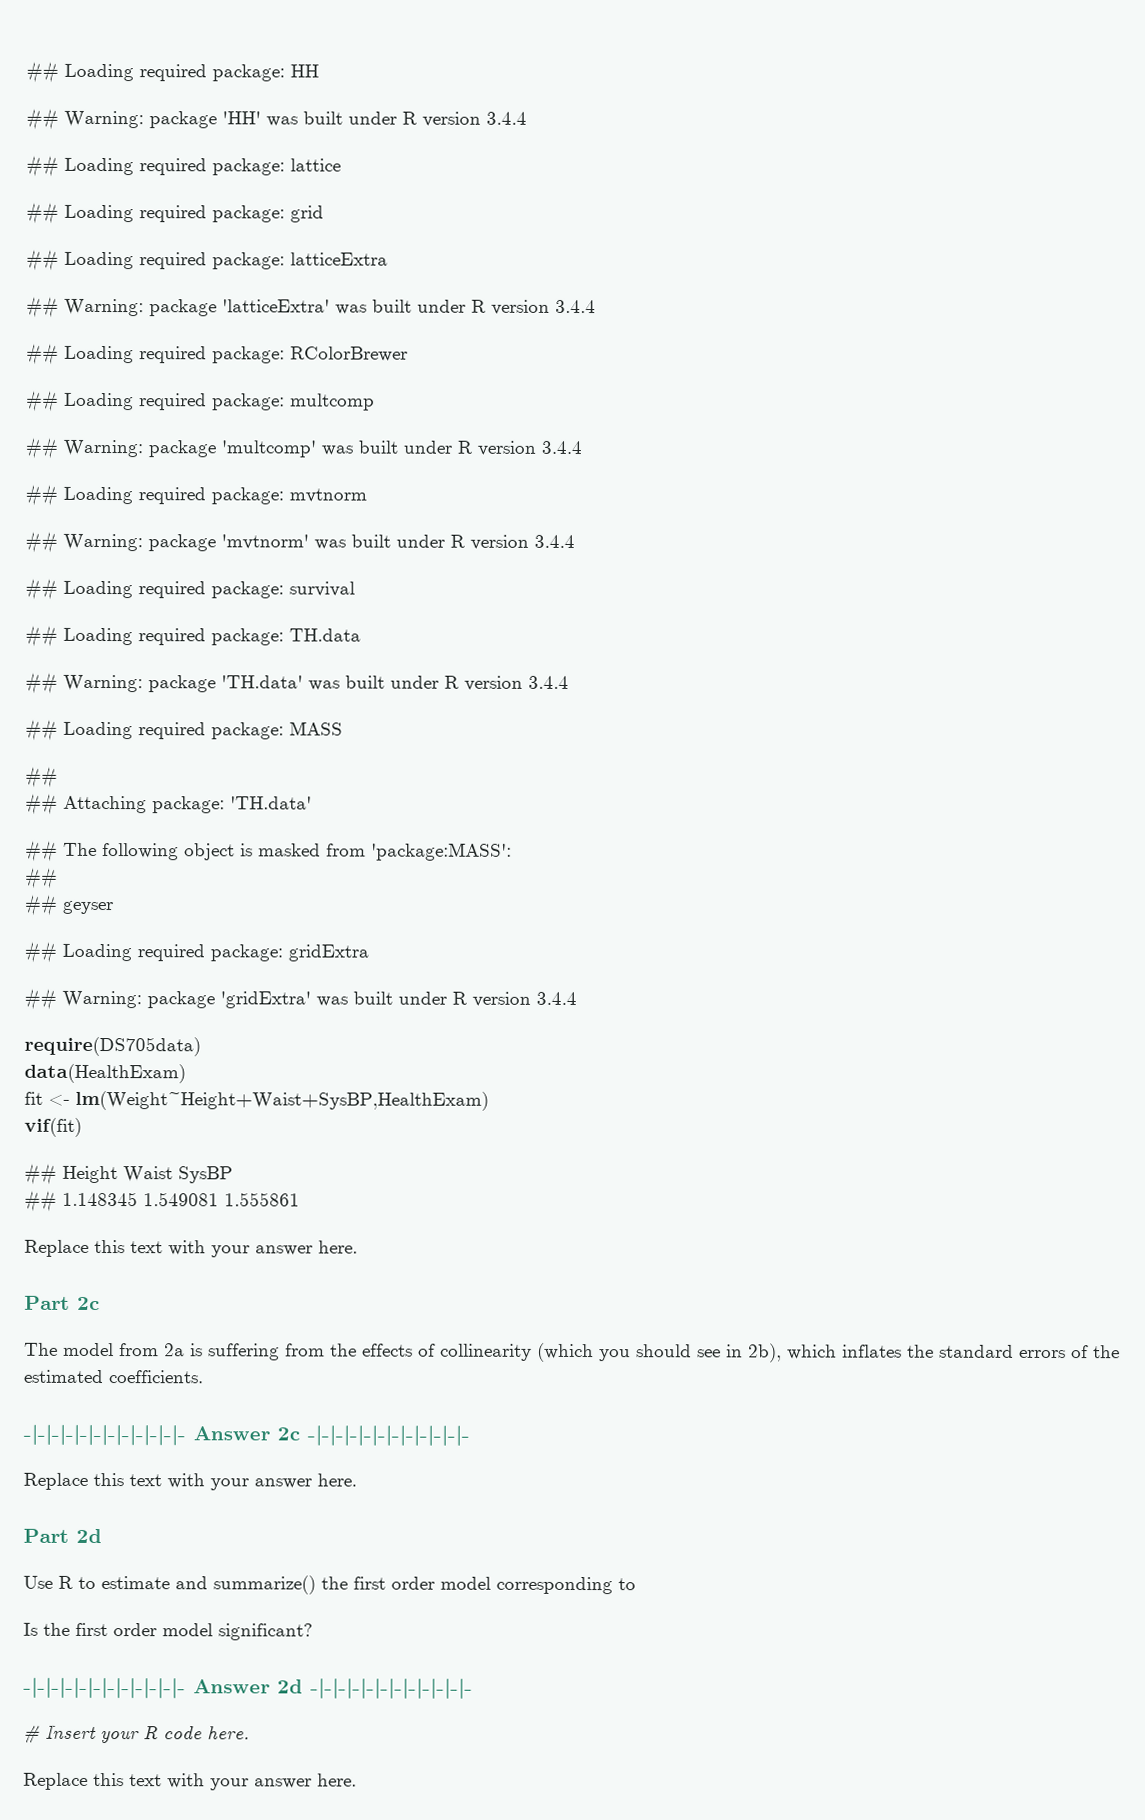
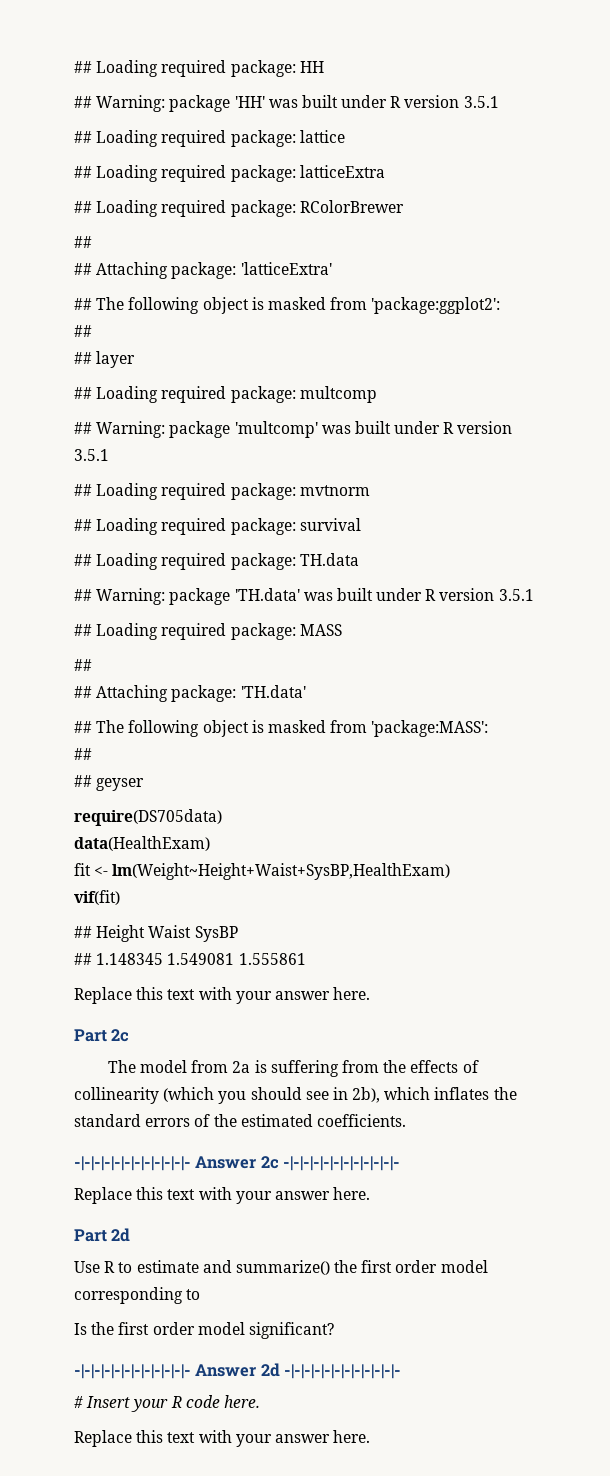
- ## Warning: package 'HH' was built under R version 3.4.4
+ ## Warning: package 'HH' was built under R version 3.5.1
- ## Loading required package: grid
- ## Warning: package 'latticeExtra' was built under R version 3.4.4
  ## Loading required package: RColorBrewer
+ ##
+ ## Attaching package: 'latticeExtra'
+ ## The following object is masked from 'package:ggplot2':
+ ##
+ ## layer
- ## Warning: package 'multcomp' was built under R version 3.4.4
+ ## Warning: package 'multcomp' was built under R version 3.5.1
- ## Warning: package 'mvtnorm' was built under R version 3.4.4
- ## Warning: package 'TH.data' was built under R version 3.4.4
+ ## Warning: package 'TH.data' was built under R version 3.5.1
- ## Loading required package: gridExtra
- ## Warning: package 'gridExtra' was built under R version 3.4.4

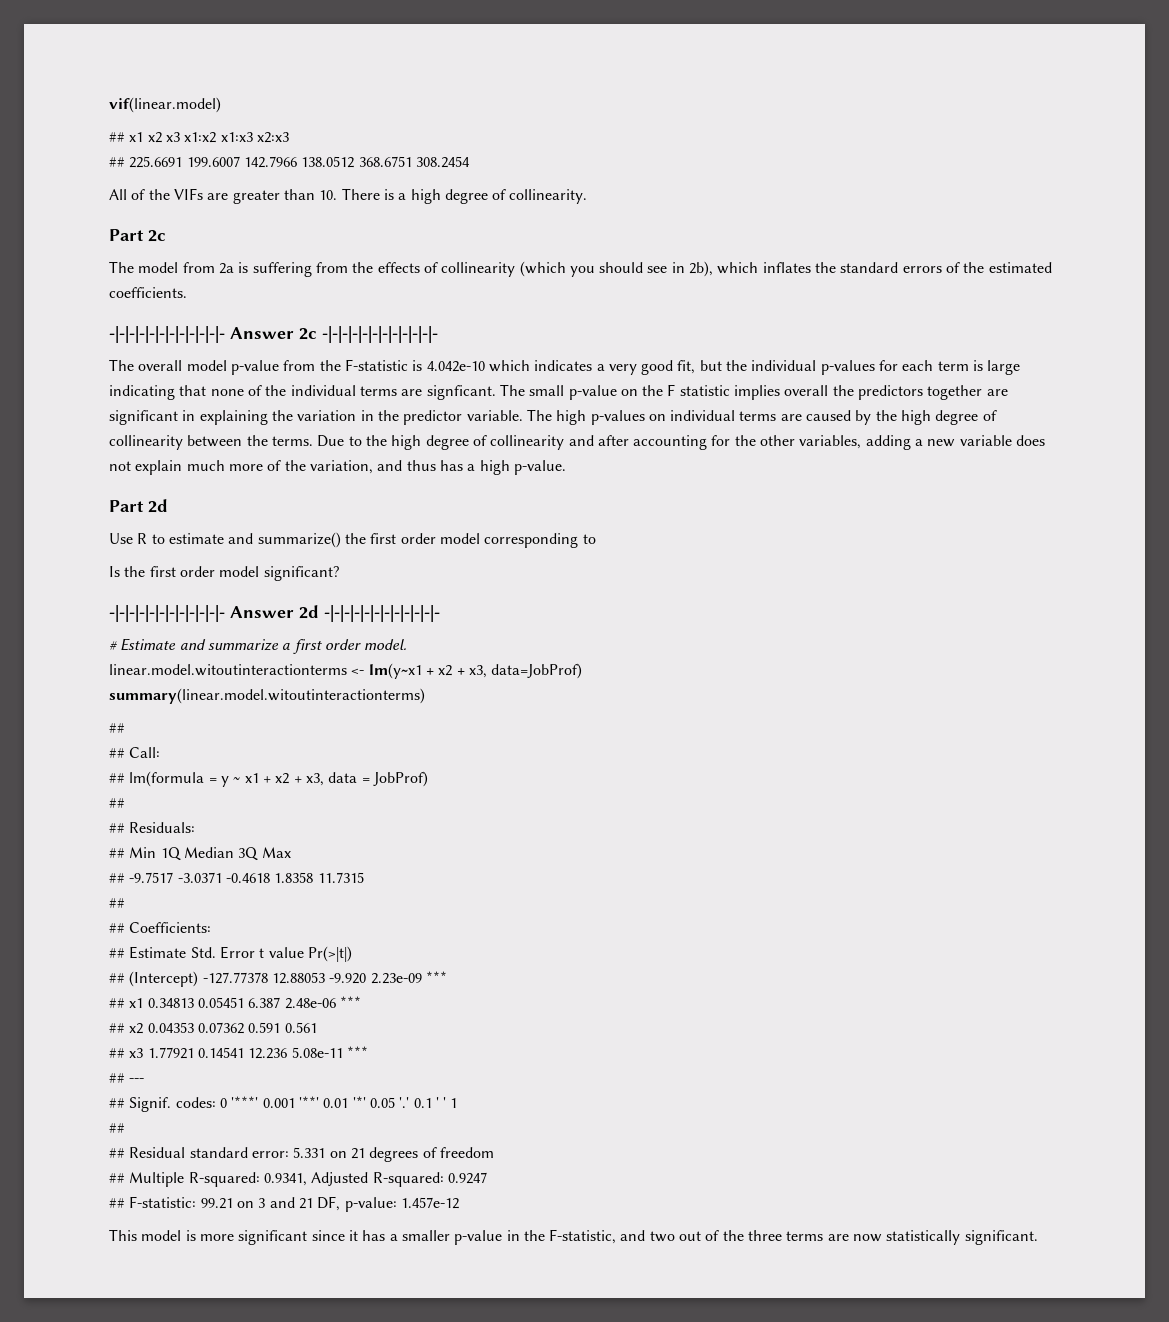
- ## Loading required package: HH
- ## Warning: package 'HH' was built under R version 3.5.1
- ## Loading required package: lattice
- ## Loading required package: latticeExtra
- ## Loading required package: RColorBrewer
- ##
- ## Attaching package: 'latticeExtra'
- ## The following object is masked from 'package:ggplot2':
- ##
- ## layer
- ## Loading required package: multcomp
- ## Warning: package 'multcomp' was built under R version 3.5.1
- ## Loading required package: mvtnorm
- ## Loading required package: survival
- ## Loading required package: TH.data
- ## Warning: package 'TH.data' was built under R version 3.5.1
- ## Loading required package: MASS
- ##
- ## Attaching package: 'TH.data'
- ## The following object is masked from 'package:MASS':
- ##
- ## geyser
- require(DS705data)
- data(HealthExam)
- fit <- lm(Weight~Height+Waist+SysBP,HealthExam)
- vif(fit)
- ## Height Waist SysBP
- ## 1.148345 1.549081 1.555861
- Replace this text with your answer here.
+ vif(linear.model)
+ ## x1 x2 x3 x1:x2 x1:x3 x2:x3
+ ## 225.6691 199.6007 142.7966 138.0512 368.6751 308.2454
+ All of the VIFs are greater than 10. There is a high degree of collinearity.
  -|-|-|-|-|-|-|-|-|-|-|- Answer 2c -|-|-|-|-|-|-|-|-|-|-|-
- Replace this text with your answer here.
+ The overall model p-value from the F-statistic is 4.042e-10 which indicates a very good fit, but the individual p-values for each term is large indicating that none of the individual terms are signficant. The small p-value on the F statistic implies overall the predictors together are significant in explaining the variation in the predictor variable. The high p-values on individual terms are caused by the high degree of collinearity between the terms. Due to the high degree of collinearity and after accounting for the other variables, adding a new variable does not explain much more of the variation, and thus has a high p-value.
- # Insert your R code here.
- Replace this text with your answer here.
+ # Estimate and summarize a first order model.
+ linear.model.witoutinteractionterms <- lm(y~x1 + x2 + x3, data=JobProf)
+ summary(linear.model.witoutinteractionterms)
+ ##
+ ## Call:
+ ## lm(formula = y ~ x1 + x2 + x3, data = JobProf)
+ ##
+ ## Residuals:
+ ## Min 1Q Median 3Q Max
+ ## -9.7517 -3.0371 -0.4618 1.8358 11.7315
+ ##
+ ## Coefficients:
+ ## Estimate Std. Error t value Pr(>|t|)
+ ## (Intercept) -127.77378 12.88053 -9.920 2.23e-09 ***
+ ## x1 0.34813 0.05451 6.387 2.48e-06 ***
+ ## x2 0.04353 0.07362 0.591 0.561
+ ## x3 1.77921 0.14541 12.236 5.08e-11 ***
+ ## ---
+ ## Signif. codes: 0 '***' 0.001 '**' 0.01 '*' 0.05 '.' 0.1 ' ' 1
+ ##
+ ## Residual standard error: 5.331 on 21 degrees of freedom
+ ## Multiple R-squared: 0.9341, Adjusted R-squared: 0.9247
+ ## F-statistic: 99.21 on 3 and 21 DF, p-value: 1.457e-12
+ This model is more significant since it has a smaller p-value in the F-statistic, and two out of the three terms are now statistically significant.

